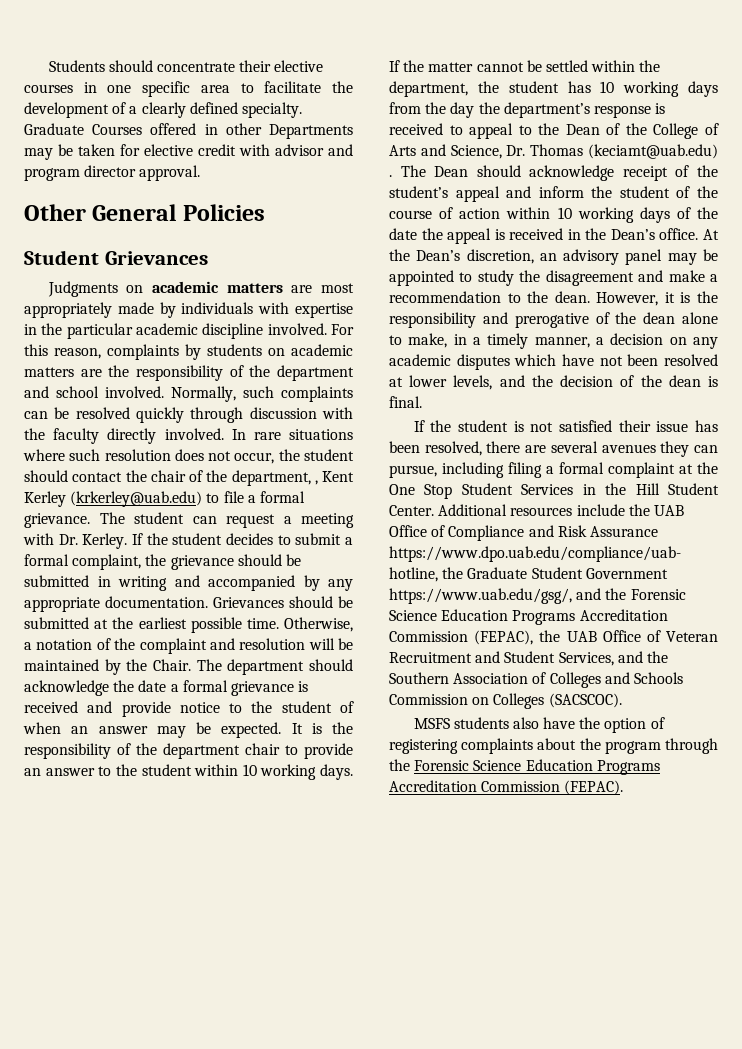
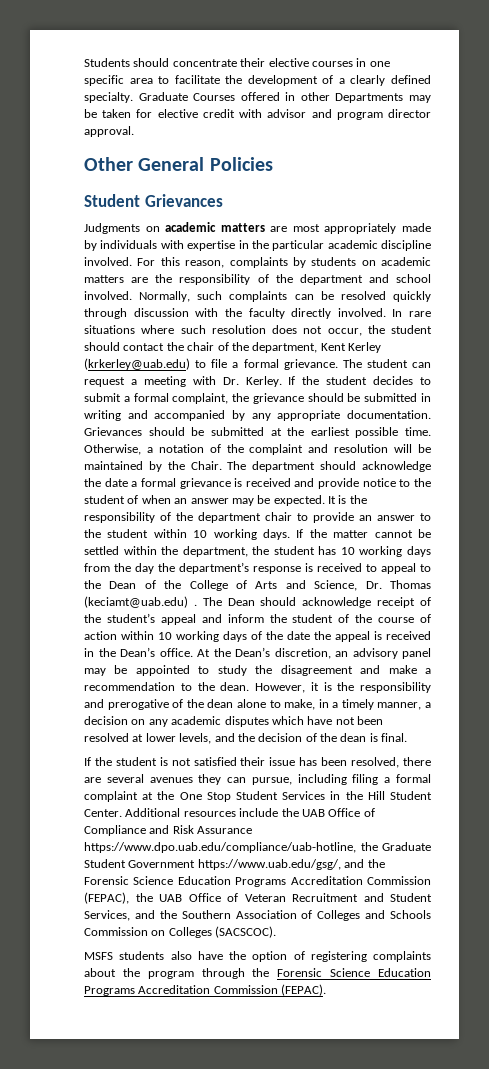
- In rare situations where such resolution does not occur, the student should contact the chair of the department, , Kent Kerley (krkerley@uab.edu) to file a formal grievance.
+ In rare situations where such resolution does not occur, the student should contact the chair of the department, Kent Kerley (krkerley@uab.edu) to file a formal grievance.

